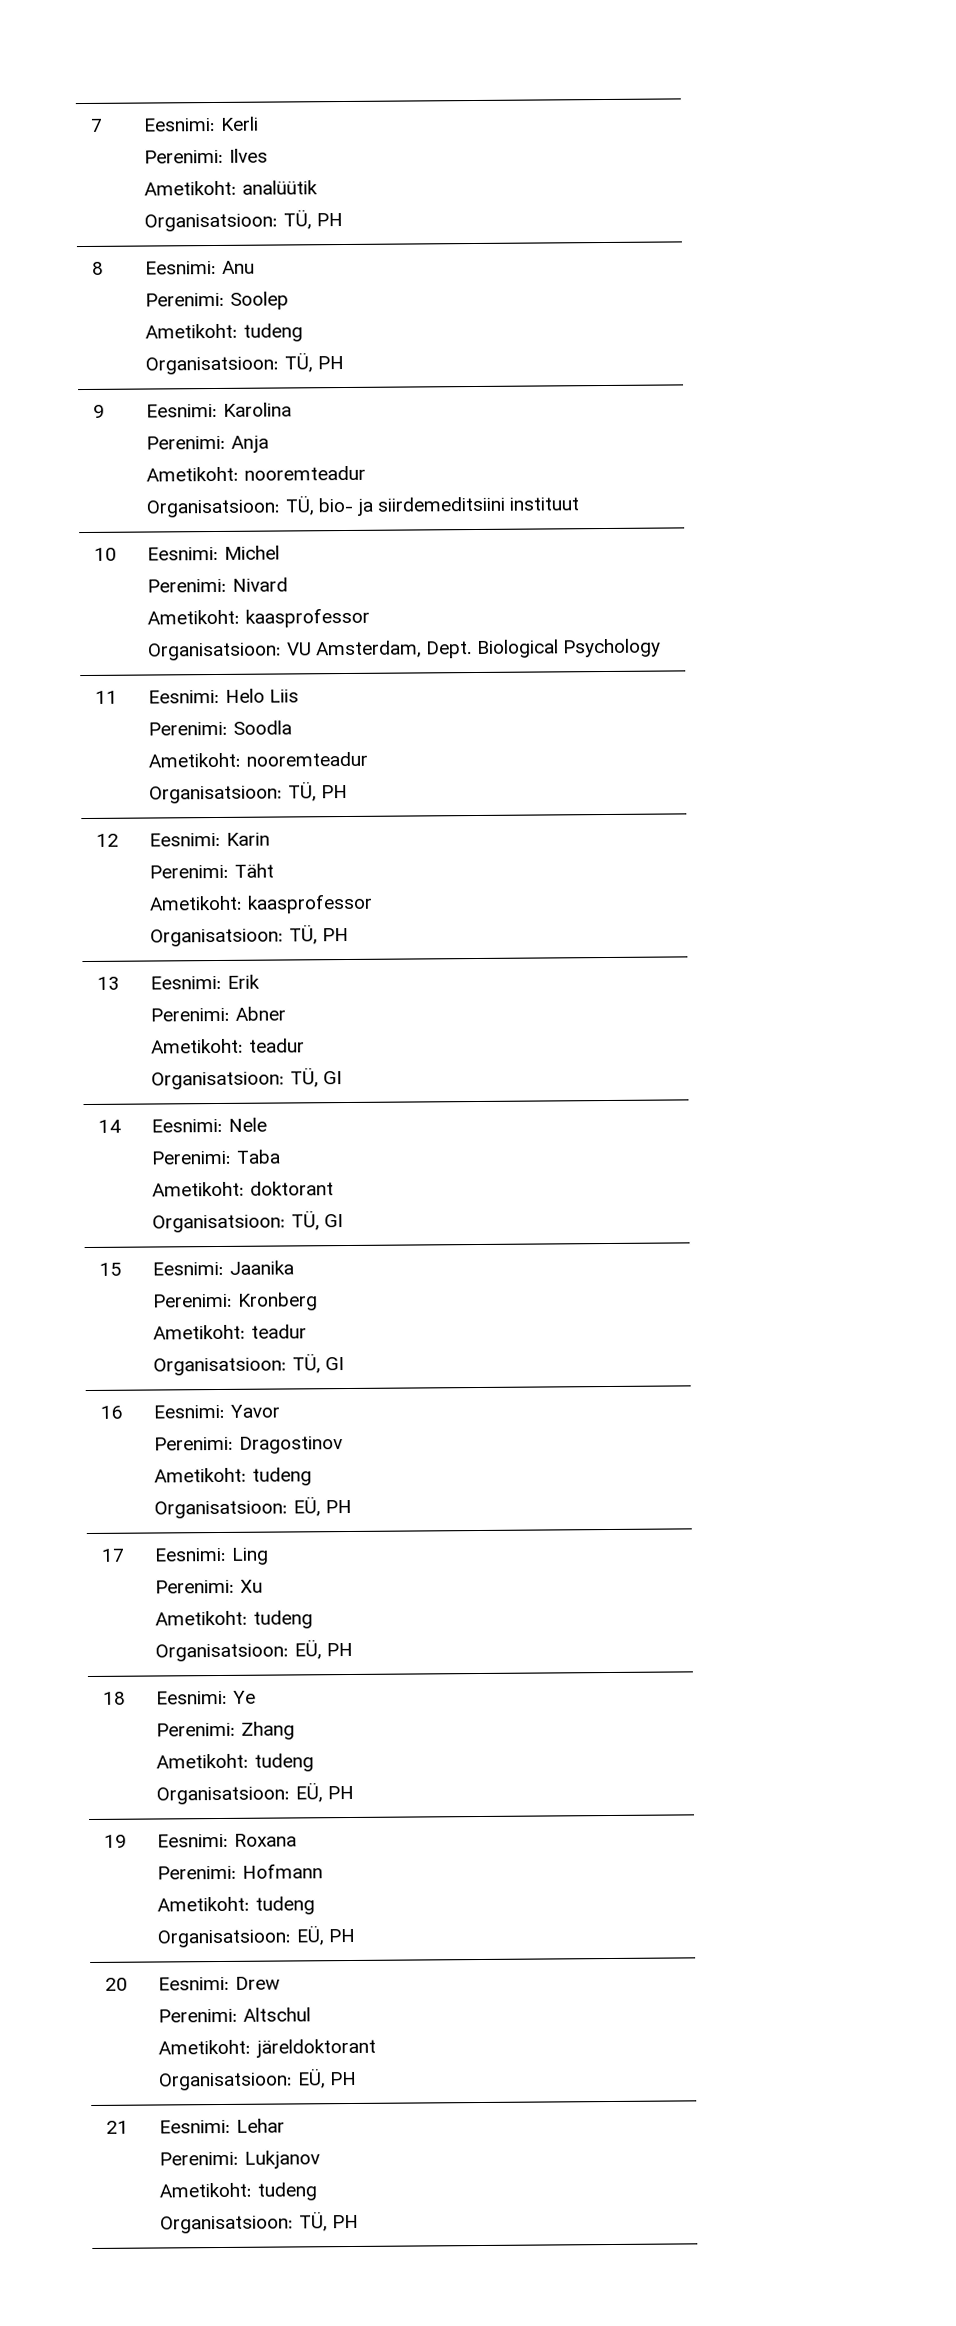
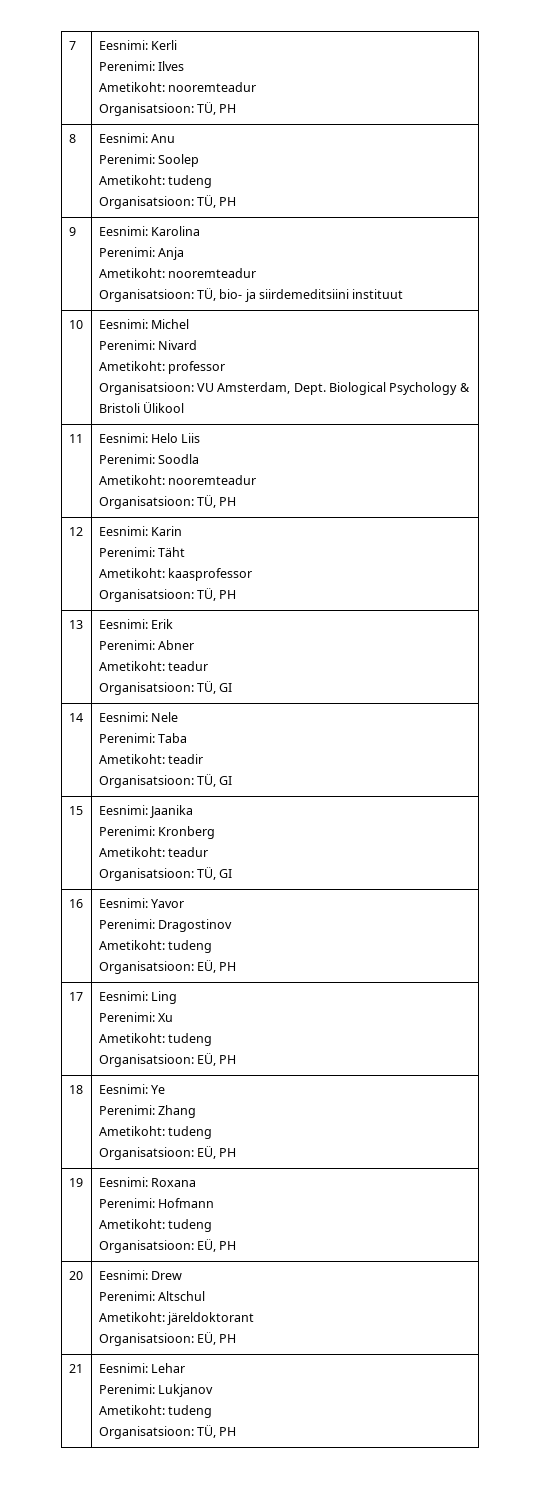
  7 | Eesnimi: Kerli
  Perenimi: Ilves
- Ametikoht: analüütik
+ Ametikoht: nooremteadur
  10 | Eesnimi: Michel
  Perenimi: Nivard
- Ametikoht: kaasprofessor
- Organisatsioon: VU Amsterdam, Dept. Biological Psychology
+ Ametikoht: professor
+ Organisatsioon: VU Amsterdam, Dept. Biological Psychology & Bristoli Ülikool
  14 | Eesnimi: Nele
  Perenimi: Taba
- Ametikoht: doktorant
+ Ametikoht: teadir

